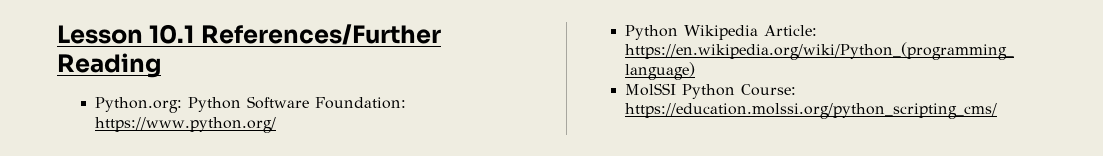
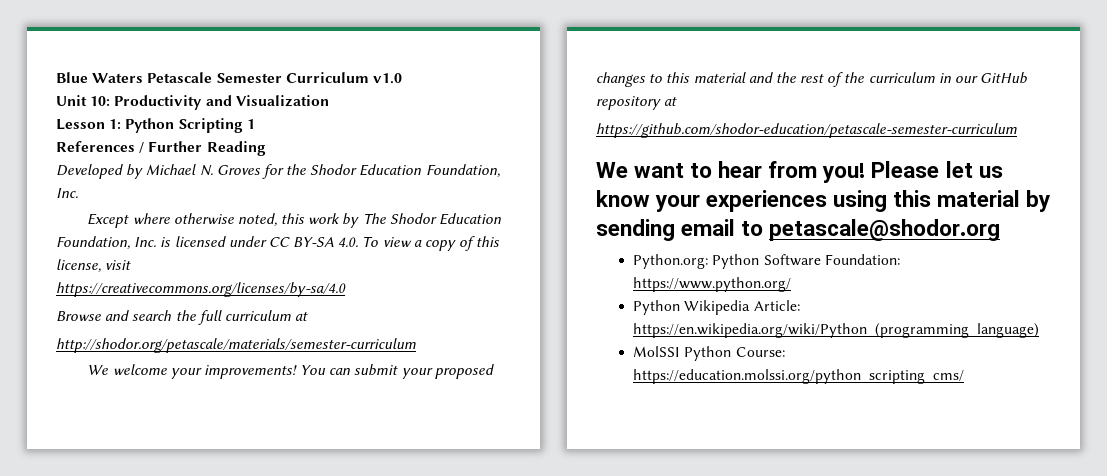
- Lesson 10.1 References/Further Reading
+ Blue Waters Petascale Semester Curriculum v1.0
+ Unit 10: Productivity and Visualization
+ Lesson 1: Python Scripting 1
+ References / Further Reading
+ Developed by Michael N. Groves for the Shodor Education Foundation, Inc.
+ Except where otherwise noted, this work by The Shodor Education Foundation, Inc. is licensed under CC BY-SA 4.0. To view a copy of this license, visit
+ https://creativecommons.org/licenses/by-sa/4.0
+ Browse and search the full curriculum at
+ http://shodor.org/petascale/materials/semester-curriculum
+ We welcome your improvements! You can submit your proposed changes to this material and the rest of the curriculum in our GitHub repository at
+ https://github.com/shodor-education/petascale-semester-curriculum
+ We want to hear from you! Please let us know your experiences using this material by sending email to petascale@shodor.org

